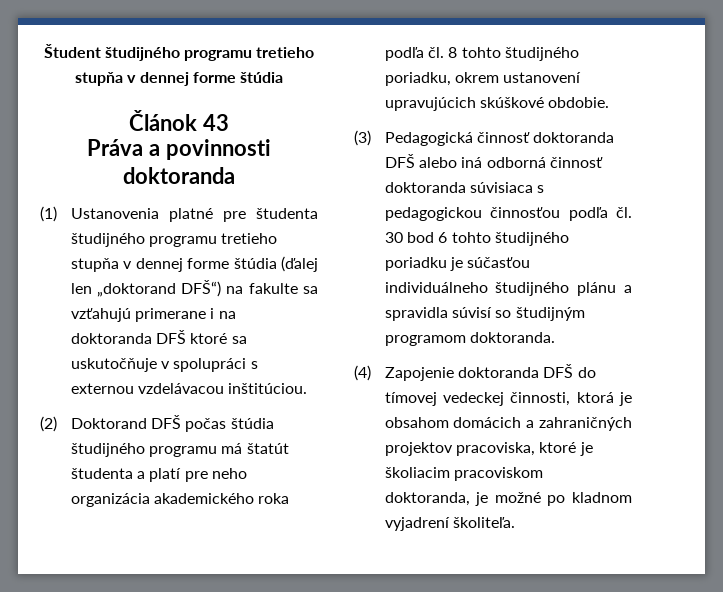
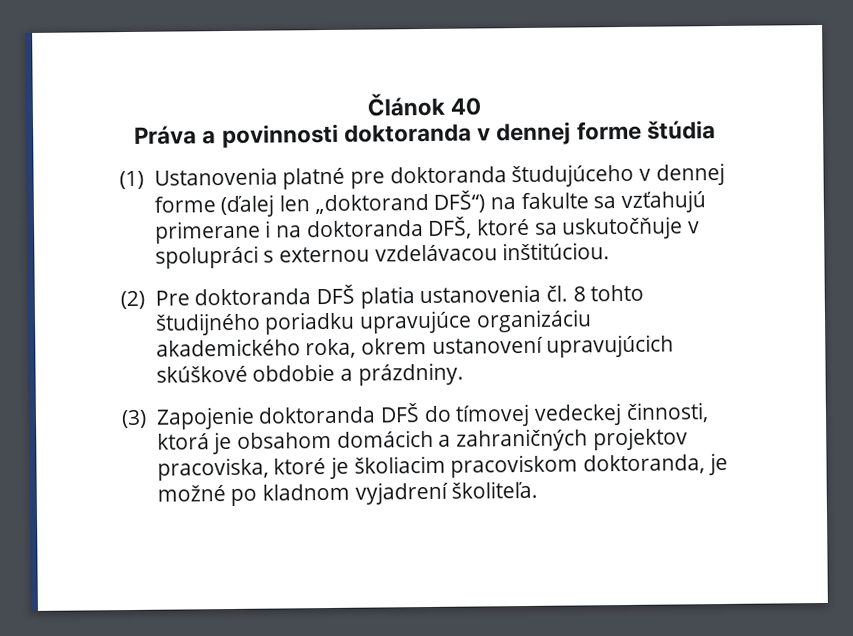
- Študent študijného programu tretieho stupňa v dennej forme štúdia
- Článok 43
- Práva a povinnosti doktoranda
+ Článok 40
+ Práva a povinnosti doktoranda v dennej forme štúdia
- (1) Ustanovenia platné pre študenta študijného programu tretieho stupňa v dennej forme štúdia (ďalej len „doktorand DFŠ“) na fakulte sa vzťahujú primerane i na doktoranda DFŠ ktoré sa uskutočňuje v spolupráci s externou vzdelávacou inštitúciou.
+ (1) Ustanovenia platné pre doktoranda študujúceho v dennej forme (ďalej len „doktorand DFŠ“) na fakulte sa vzťahujú primerane i na doktoranda DFŠ, ktoré sa uskutočňuje v spolupráci s externou vzdelávacou inštitúciou.
- (2) Doktorand DFŠ počas štúdia študijného programu má štatút študenta a platí pre neho organizácia akademického roka podľa čl. 8 tohto študijného poriadku, okrem ustanovení upravujúcich skúškové obdobie.
- (3) Pedagogická činnosť doktoranda DFŠ alebo iná odborná činnosť doktoranda súvisiaca s pedagogickou činnosťou podľa čl. 30 bod 6 tohto študijného poriadku je súčasťou individuálneho študijného plánu a spravidla súvisí so študijným programom doktoranda.
- (4) Zapojenie doktoranda DFŠ do tímovej vedeckej činnosti, ktorá je obsahom domácich a zahraničných projektov pracoviska, ktoré je školiacim pracoviskom doktoranda, je možné po kladnom vyjadrení školiteľa.
+ (2) Pre doktoranda DFŠ platia ustanovenia čl. 8 tohto študijného poriadku upravujúce organizáciu akademického roka, okrem ustanovení upravujúcich skúškové obdobie a prázdniny.
+ (3) Zapojenie doktoranda DFŠ do tímovej vedeckej činnosti, ktorá je obsahom domácich a zahraničných projektov pracoviska, ktoré je školiacim pracoviskom doktoranda, je možné po kladnom vyjadrení školiteľa.

